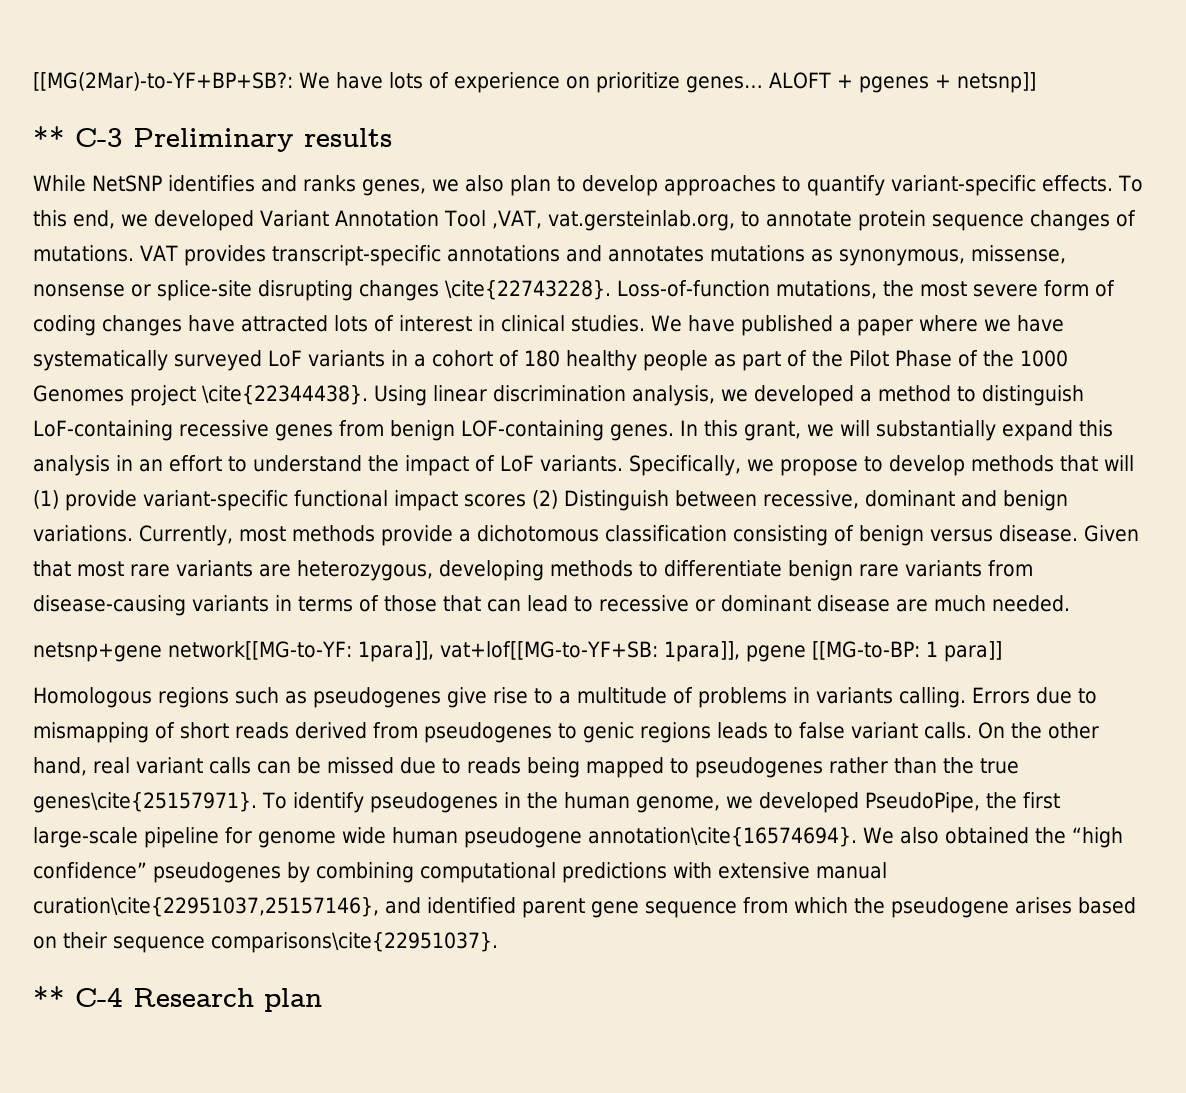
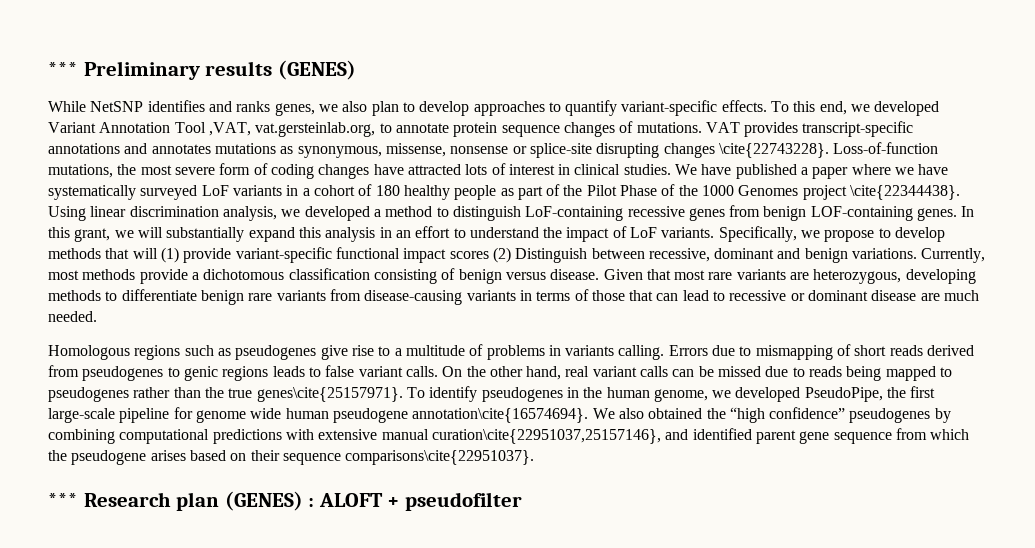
- [[MG(2Mar)-to-YF+BP+SB?: We have lots of experience on prioritize genes… ALOFT + pgenes + netsnp]]
- ** C-3 Preliminary results
+ *** Preliminary results (GENES)
- netsnp+gene network[[MG-to-YF: 1para]], vat+lof[[MG-to-YF+SB: 1para]], pgene [[MG-to-BP: 1 para]]
- ** C-4 Research plan
+ *** Research plan (GENES) : ALOFT + pseudofilter

